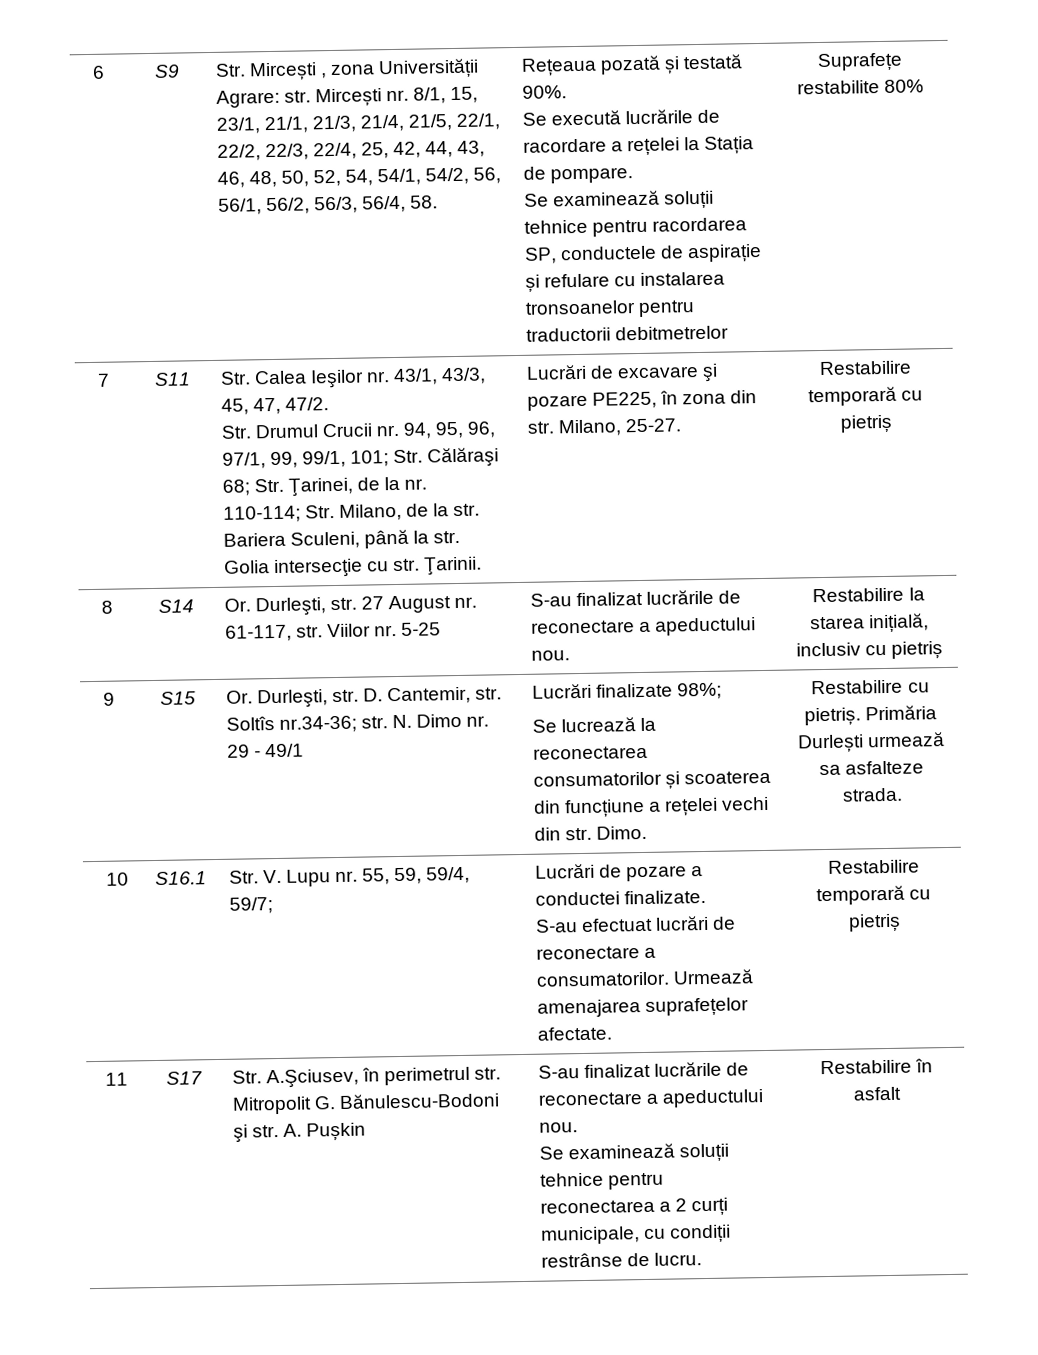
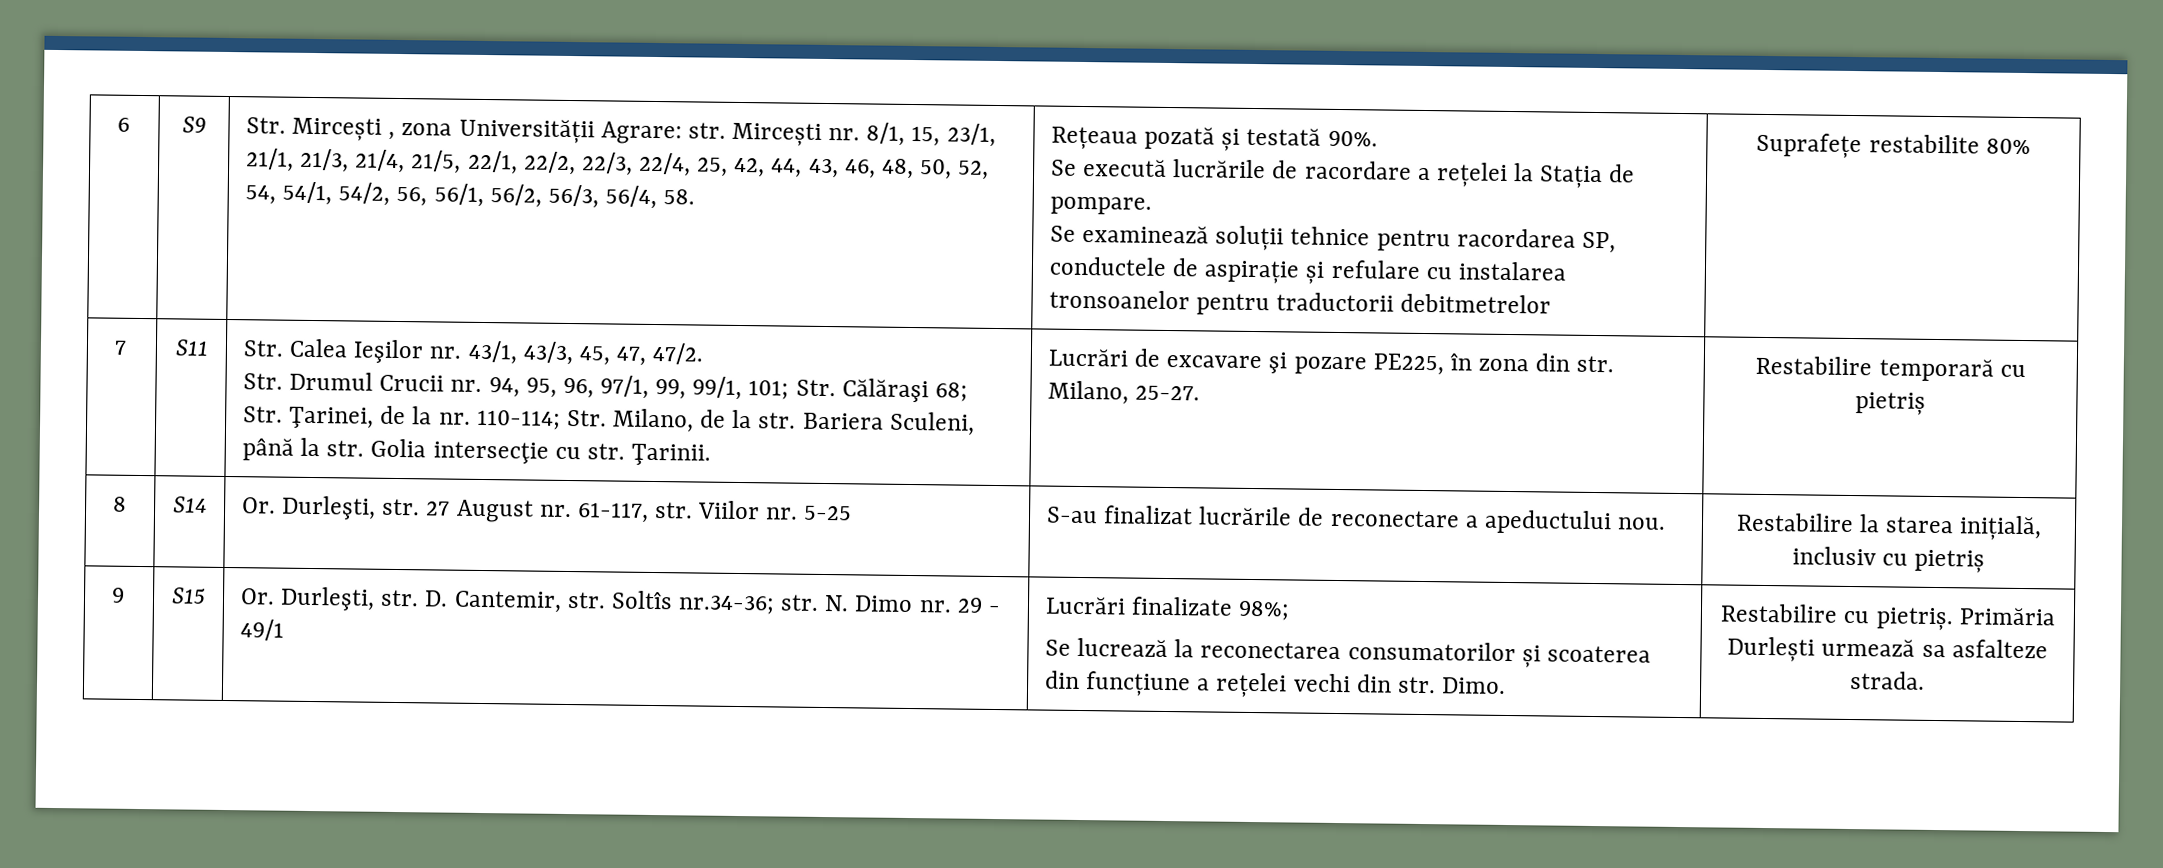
- 10 | S16.1 | Str. V. Lupu nr. 55, 59, 59/4, 59/7; | Lucrări de pozare a conductei finalizate.
- S-au efectuat lucrări de reconectare a consumatorilor. Urmează amenajarea suprafețelor afectate. | Restabilire temporară cu pietriș
- 11 | S17 | Str. A.Şciusev, în perimetrul str. Mitropolit G. Bănulescu-Bodoni şi str. A. Pușkin | S-au finalizat lucrările de reconectare a apeductului nou.
- Se examinează soluții tehnice pentru reconectarea a 2 curți municipale, cu condiții restrânse de lucru. | Restabilire în asfalt

